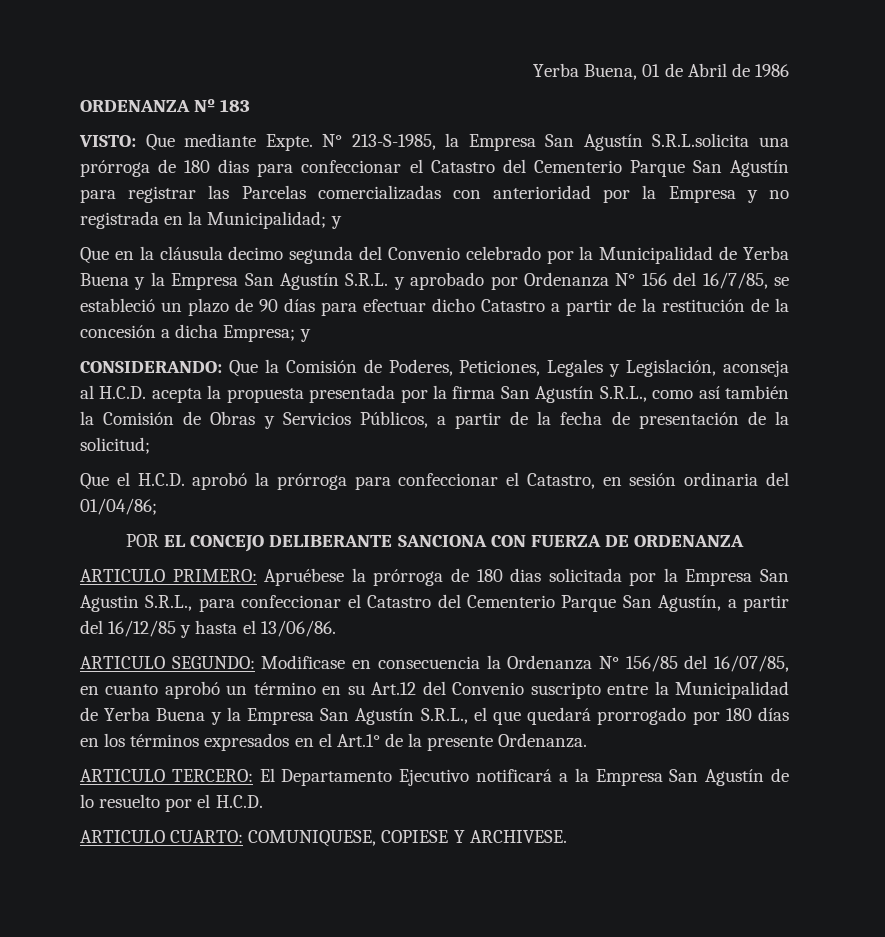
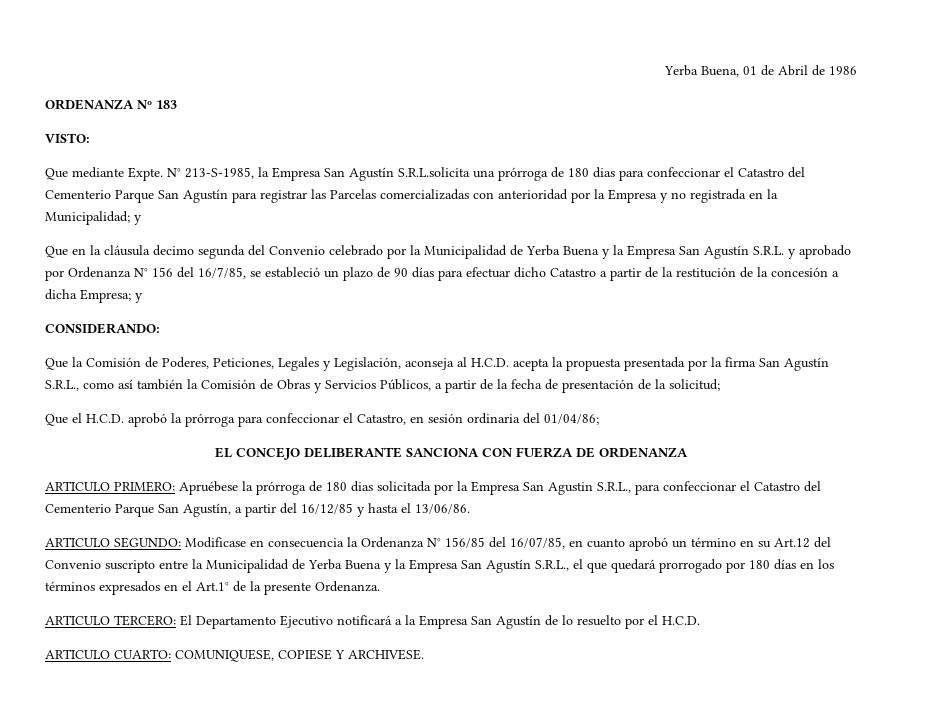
- VISTO: Que mediante Expte.
+ VISTO:
+ Que mediante Expte.
- CONSIDERANDO: Que la Comisión de Poderes, Peticiones, Legales y Legislación, aconseja al H.C.D. acepta la propuesta presentada por la firma San Agustín S.R.L., como así también la Comisión de Obras y Servicios Públicos, a partir de la fecha de presentación de la solicitud;
+ CONSIDERANDO:
+ Que la Comisión de Poderes, Peticiones, Legales y Legislación, aconseja al H.C.D. acepta la propuesta presentada por la firma San Agustín S.R.L., como así también la Comisión de Obras y Servicios Públicos, a partir de la fecha de presentación de la solicitud;
- POR EL CONCEJO DELIBERANTE SANCIONA CON FUERZA DE ORDENANZA
+ EL CONCEJO DELIBERANTE SANCIONA CON FUERZA DE ORDENANZA

